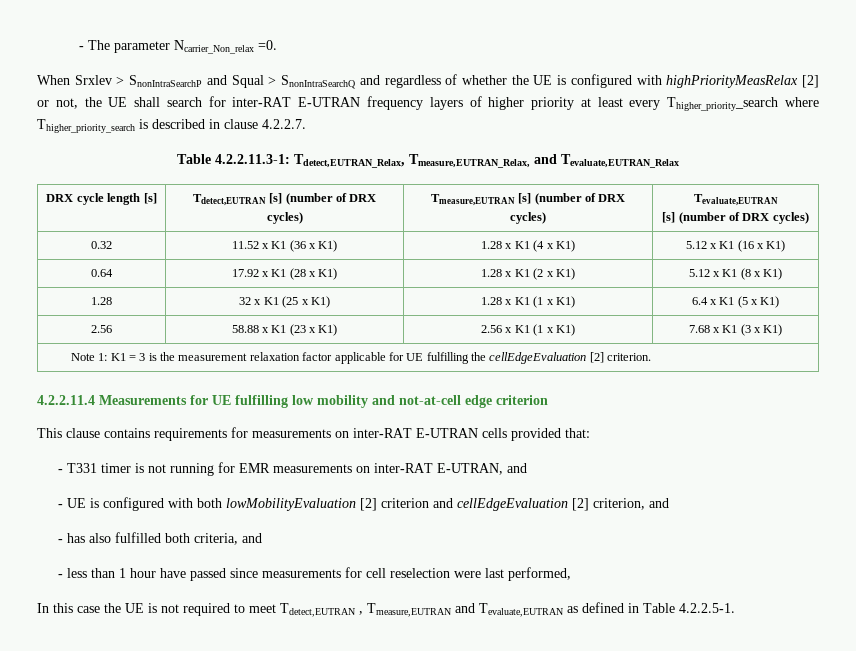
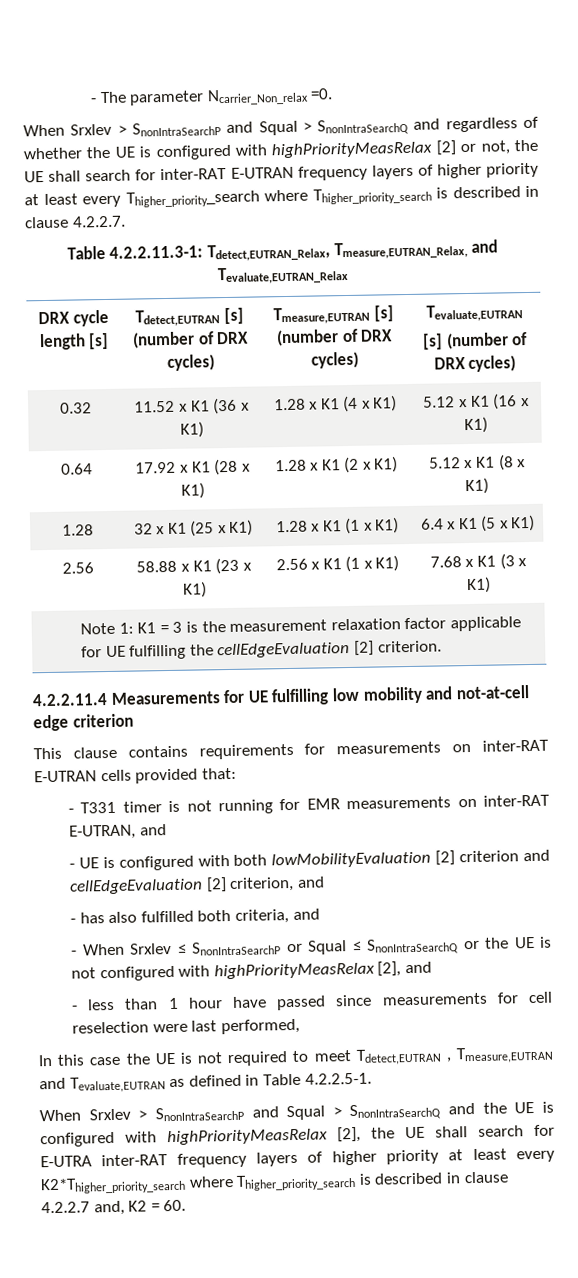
+ - When Srxlev ≤ SnonIntraSearchP or Squal ≤ SnonIntraSearchQ or the UE is not configured with highPriorityMeasRelax [2], and
+ When Srxlev > SnonIntraSearchP and Squal > SnonIntraSearchQ and the UE is configured with highPriorityMeasRelax [2], the UE shall search for E-UTRA inter-RAT frequency layers of higher priority at least every K2*Thigher_priority_search where Thigher_priority_search is described in clause 4.2.2.7 and, K2 = 60.

